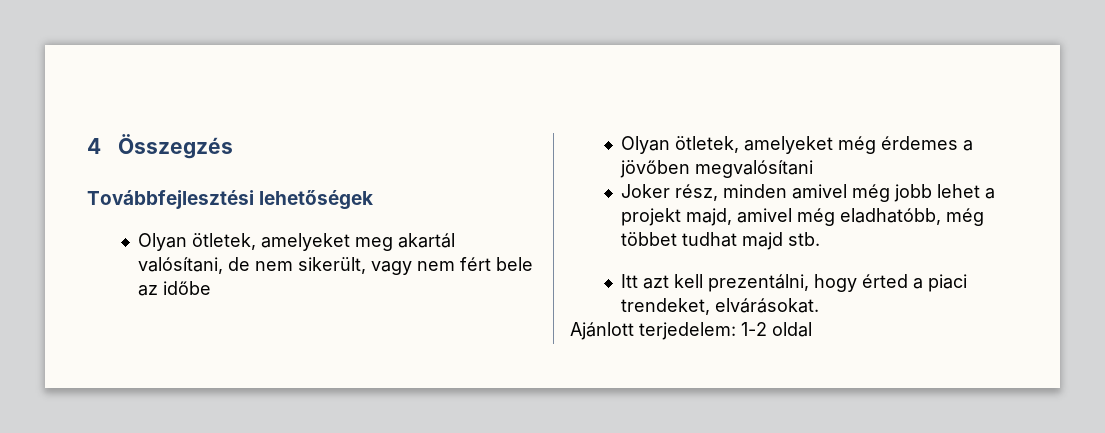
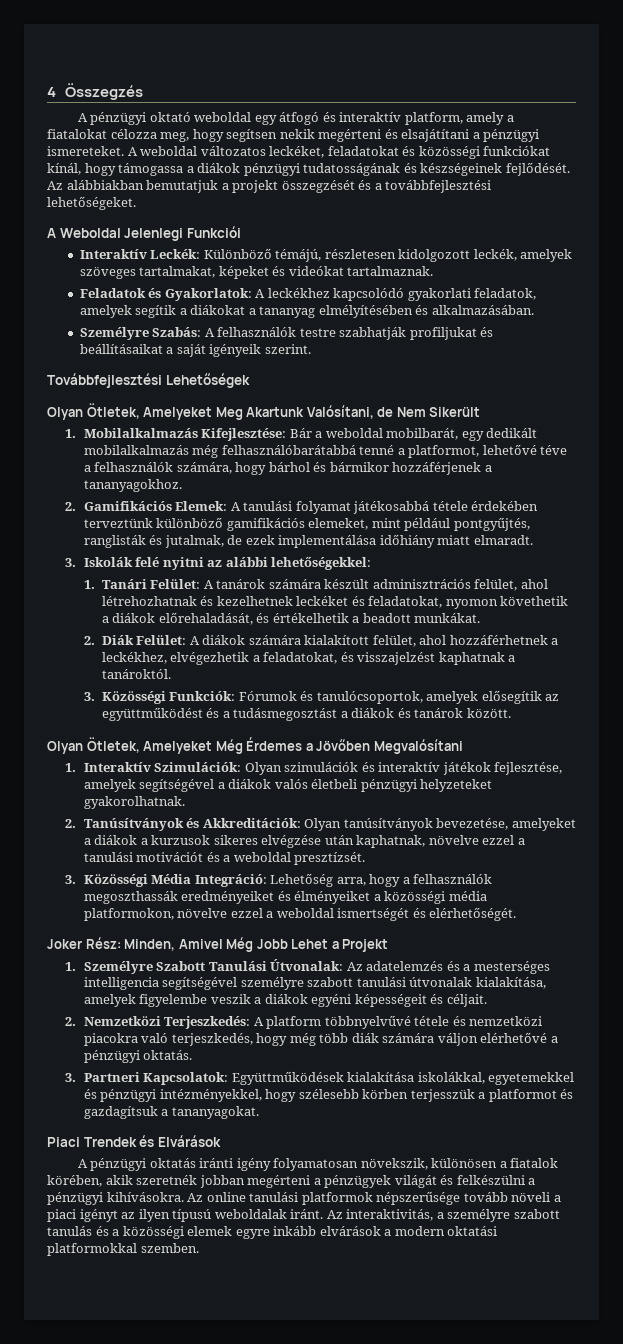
+ A pénzügyi oktató weboldal egy átfogó és interaktív platform, amely a fiatalokat célozza meg, hogy segítsen nekik megérteni és elsajátítani a pénzügyi ismereteket. A weboldal változatos leckéket, feladatokat és közösségi funkciókat kínál, hogy támogassa a diákok pénzügyi tudatosságának és készségeinek fejlődését. Az alábbiakban bemutatjuk a projekt összegzését és a továbbfejlesztési lehetőségeket.
+ A Weboldal Jelenlegi Funkciói
+ Interaktív Leckék: Különböző témájú, részletesen kidolgozott leckék, amelyek szöveges tartalmakat, képeket és videókat tartalmaznak.
+ Feladatok és Gyakorlatok: A leckékhez kapcsolódó gyakorlati feladatok, amelyek segítik a diákokat a tananyag elmélyítésében és alkalmazásában.
+ Személyre Szabás: A felhasználók testre szabhatják profiljukat és beállításaikat a saját igényeik szerint.
- Továbbfejlesztési lehetőségek
- Olyan ötletek, amelyeket meg akartál valósítani, de nem sikerült, vagy nem fért bele az időbe
- Olyan ötletek, amelyeket még érdemes a jövőben megvalósítani
- Joker rész, minden amivel még jobb lehet a projekt majd, amivel még eladhatóbb, még többet tudhat majd stb.
- Itt azt kell prezentálni, hogy érted a piaci trendeket, elvárásokat.
- Ajánlott terjedelem: 1-2 oldal
+ Továbbfejlesztési Lehetőségek
+ Olyan Ötletek, Amelyeket Meg Akartunk Valósítani, de Nem Sikerült
+ 1. Mobilalkalmazás Kifejlesztése: Bár a weboldal mobilbarát, egy dedikált mobilalkalmazás még felhasználóbarátabbá tenné a platformot, lehetővé téve a felhasználók számára, hogy bárhol és bármikor hozzáférjenek a tananyagokhoz.
+ 2. Gamifikációs Elemek: A tanulási folyamat játékosabbá tétele érdekében terveztünk különböző gamifikációs elemeket, mint például pontgyűjtés, ranglisták és jutalmak, de ezek implementálása időhiány miatt elmaradt.
+ 3. Iskolák felé nyitni az alábbi lehetőségekkel:
+ 1. Tanári Felület: A tanárok számára készült adminisztrációs felület, ahol létrehozhatnak és kezelhetnek leckéket és feladatokat, nyomon követhetik a diákok előrehaladását, és értékelhetik a beadott munkákat.
+ 2. Diák Felület: A diákok számára kialakított felület, ahol hozzáférhetnek a leckékhez, elvégezhetik a feladatokat, és visszajelzést kaphatnak a tanároktól.
+ 3. Közösségi Funkciók: Fórumok és tanulócsoportok, amelyek elősegítik az együttműködést és a tudásmegosztást a diákok és tanárok között.
+ Olyan Ötletek, Amelyeket Még Érdemes a Jövőben Megvalósítani
+ 1. Interaktív Szimulációk: Olyan szimulációk és interaktív játékok fejlesztése, amelyek segítségével a diákok valós életbeli pénzügyi helyzeteket gyakorolhatnak.
+ 2. Tanúsítványok és Akkreditációk: Olyan tanúsítványok bevezetése, amelyeket a diákok a kurzusok sikeres elvégzése után kaphatnak, növelve ezzel a tanulási motivációt és a weboldal presztízsét.
+ 3. Közösségi Média Integráció: Lehetőség arra, hogy a felhasználók megoszthassák eredményeiket és élményeiket a közösségi média platformokon, növelve ezzel a weboldal ismertségét és elérhetőségét.
+ Joker Rész: Minden, Amivel Még Jobb Lehet a Projekt
+ 1. Személyre Szabott Tanulási Útvonalak: Az adatelemzés és a mesterséges intelligencia segítségével személyre szabott tanulási útvonalak kialakítása, amelyek figyelembe veszik a diákok egyéni képességeit és céljait.
+ 2. Nemzetközi Terjeszkedés: A platform többnyelvűvé tétele és nemzetközi piacokra való terjeszkedés, hogy még több diák számára váljon elérhetővé a pénzügyi oktatás.
+ 3. Partneri Kapcsolatok: Együttműködések kialakítása iskolákkal, egyetemekkel és pénzügyi intézményekkel, hogy szélesebb körben terjesszük a platformot és gazdagítsuk a tananyagokat.
+ Piaci Trendek és Elvárások
+ A pénzügyi oktatás iránti igény folyamatosan növekszik, különösen a fiatalok körében, akik szeretnék jobban megérteni a pénzügyek világát és felkészülni a pénzügyi kihívásokra. Az online tanulási platformok népszerűsége tovább növeli a piaci igényt az ilyen típusú weboldalak iránt. Az interaktivitás, a személyre szabott tanulás és a közösségi elemek egyre inkább elvárások a modern oktatási platformokkal szemben.

